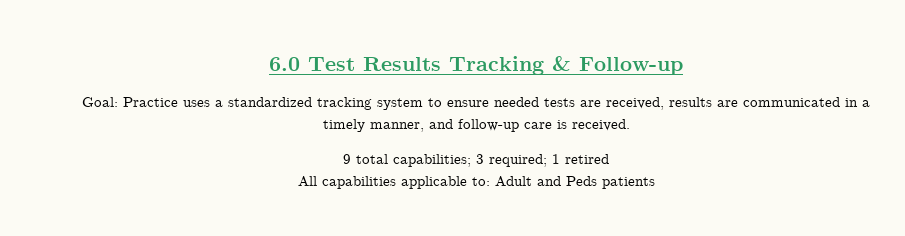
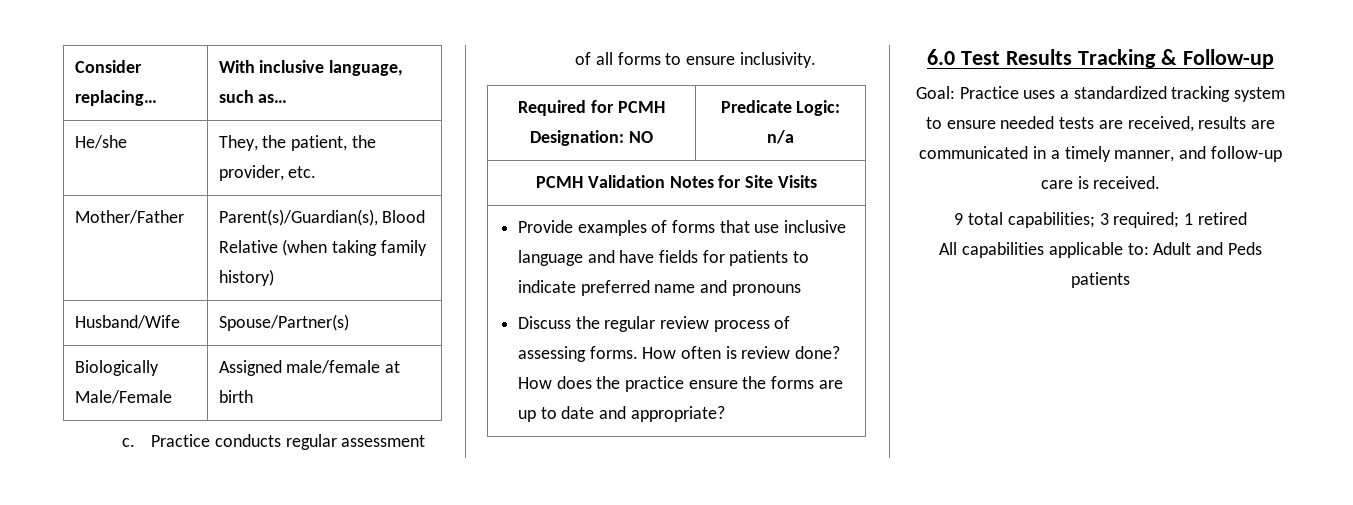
+ Consider replacing… | With inclusive language, such as…
+ He/she | They, the patient, the provider, etc.
+ Mother/Father | Parent(s)/Guardian(s), Blood Relative (when taking family history)
+ Husband/Wife | Spouse/Partner(s)
+ Biologically Male/Female | Assigned male/female at birth
+ c. Practice conducts regular assessment of all forms to ensure inclusivity.
+ Required for PCMH Designation: NO | Predicate Logic: n/a
+ PCMH Validation Notes for Site Visits
+ Provide examples of forms that use inclusive language and have fields for patients to indicate preferred name and pronouns
+ Discuss the regular review process of assessing forms. How often is review done? How does the practice ensure the forms are up to date and appropriate?

